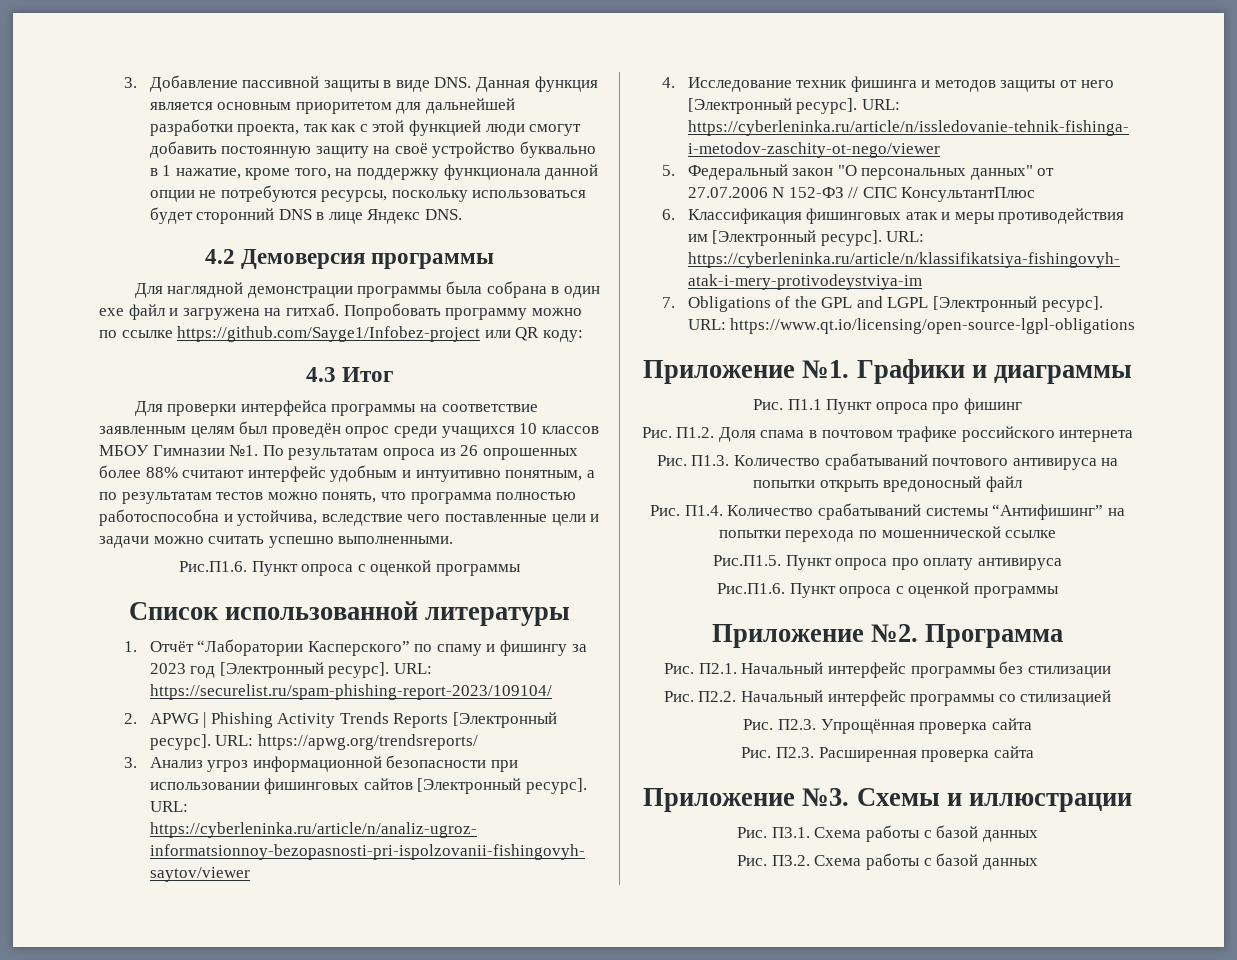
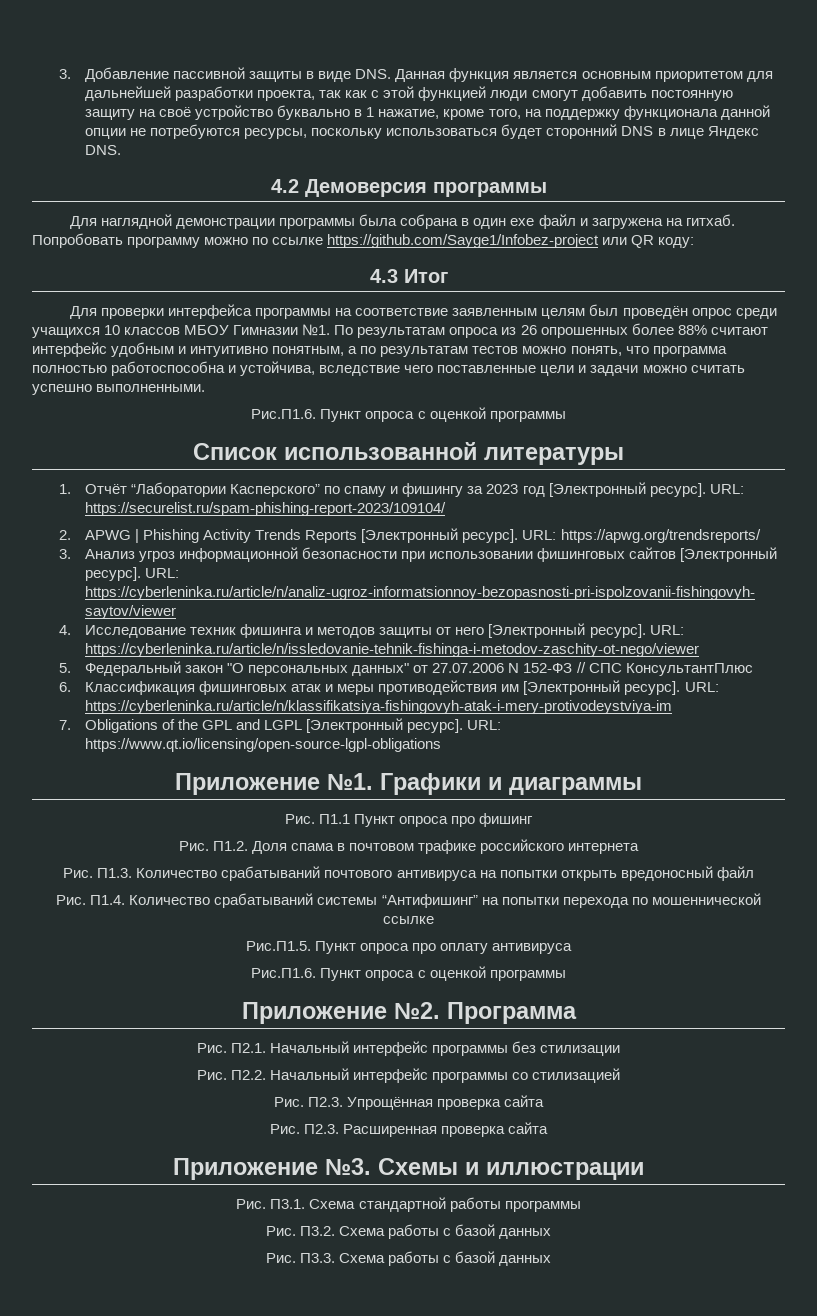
- Рис. П3.1. Схема работы с базой данных
+ Рис. П3.1. Схема стандартной работы программы
+ Рис. П3.3. Схема работы с базой данных

